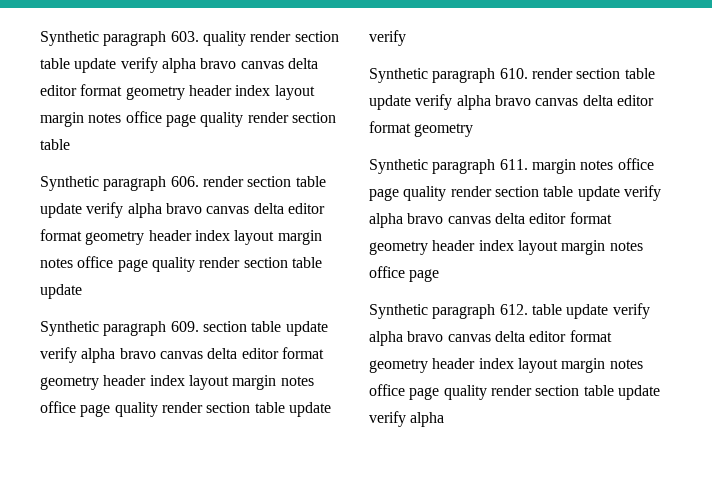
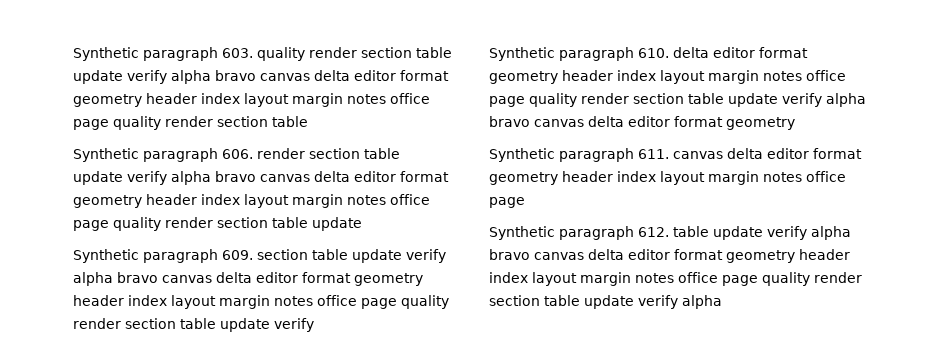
- Synthetic paragraph 610. render section table update verify alpha bravo canvas delta editor format geometry
+ Synthetic paragraph 610. delta editor format geometry header index layout margin notes office page quality render section table update verify alpha bravo canvas delta editor format geometry
- Synthetic paragraph 611. margin notes office page quality render section table update verify alpha bravo canvas delta editor format geometry header index layout margin notes office page
+ Synthetic paragraph 611. canvas delta editor format geometry header index layout margin notes office page

